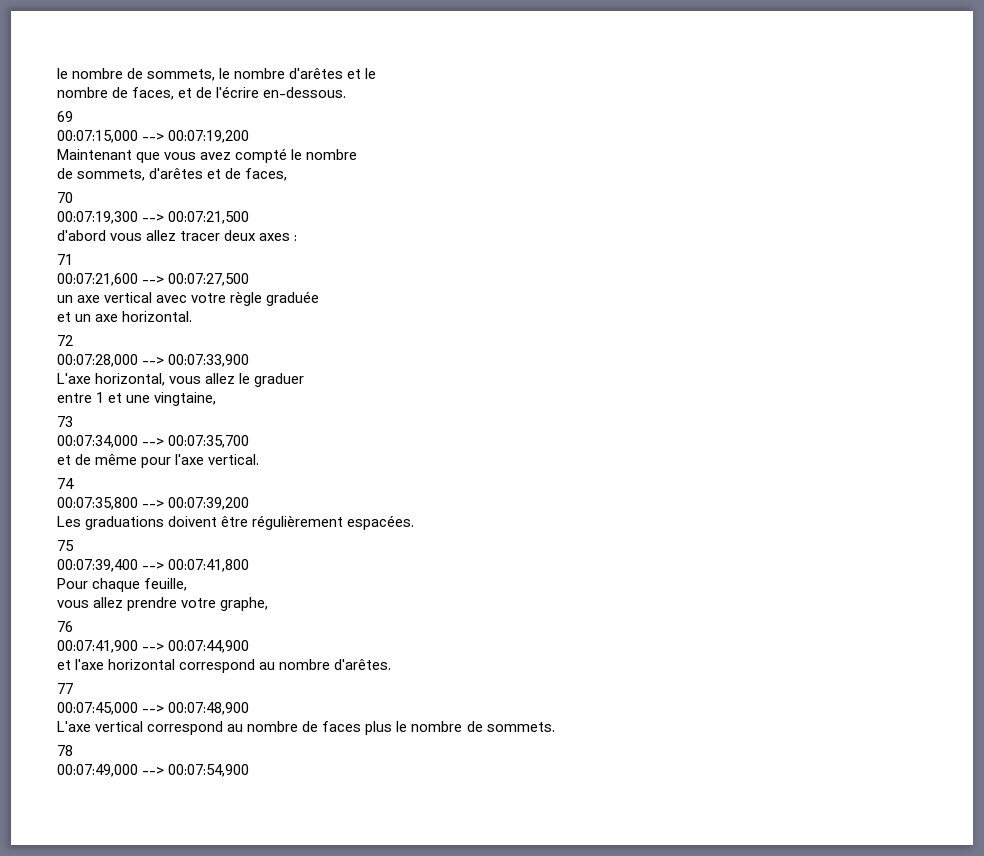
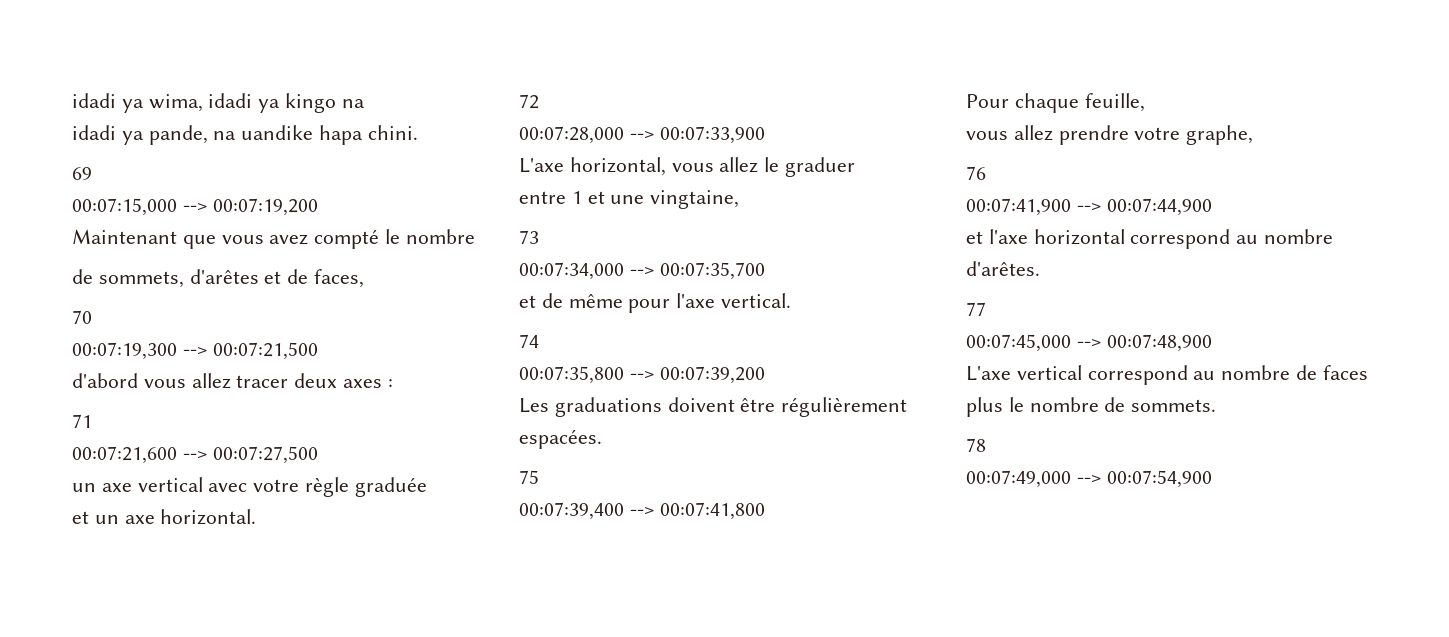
- le nombre de sommets, le nombre d'arêtes et le
- nombre de faces, et de l'écrire en-dessous.
+ idadi ya wima, idadi ya kingo na
+ idadi ya pande, na uandike hapa chini.

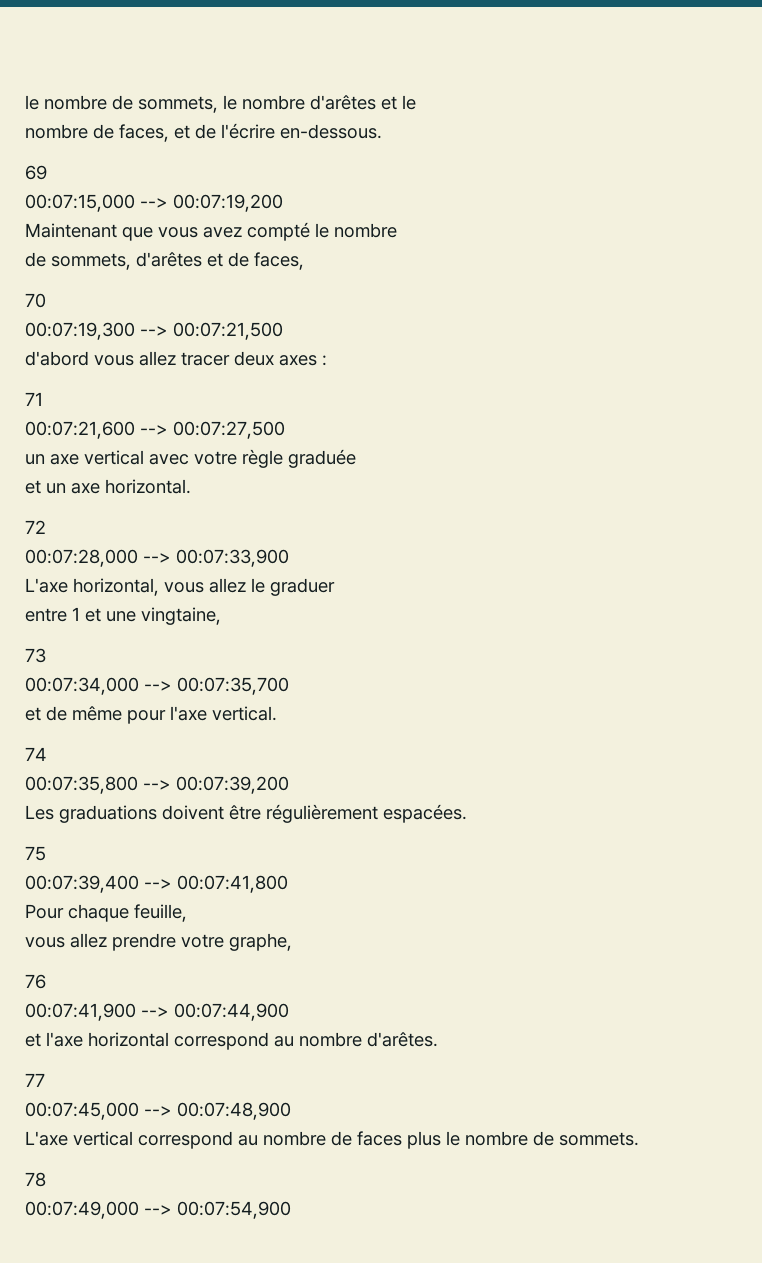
- idadi ya wima, idadi ya kingo na
- idadi ya pande, na uandike hapa chini.
+ le nombre de sommets, le nombre d'arêtes et le
+ nombre de faces, et de l'écrire en-dessous.

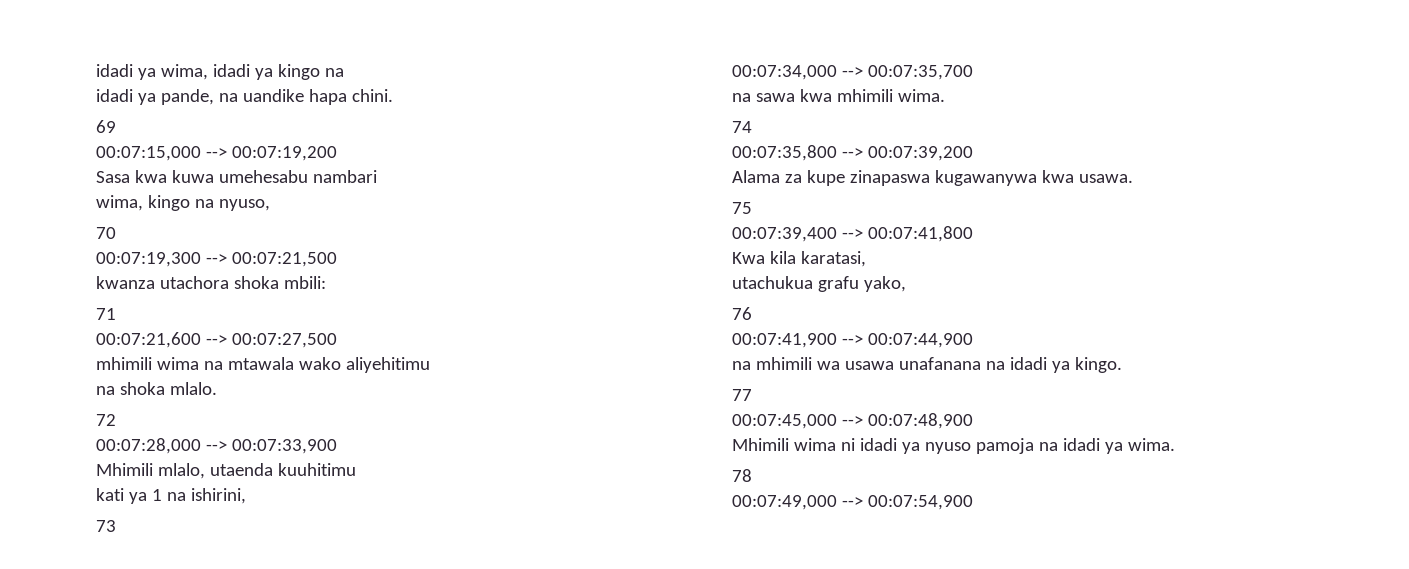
- le nombre de sommets, le nombre d'arêtes et le
- nombre de faces, et de l'écrire en-dessous.
+ idadi ya wima, idadi ya kingo na
+ idadi ya pande, na uandike hapa chini.
  69
  00:07:15,000 --> 00:07:19,200
- Maintenant que vous avez compté le nombre
- de sommets, d'arêtes et de faces,
+ Sasa kwa kuwa umehesabu nambari
+ wima, kingo na nyuso,
  70
  00:07:19,300 --> 00:07:21,500
- d'abord vous allez tracer deux axes :
+ kwanza utachora shoka mbili:
  71
  00:07:21,600 --> 00:07:27,500
- un axe vertical avec votre règle graduée
- et un axe horizontal.
+ mhimili wima na mtawala wako aliyehitimu
+ na shoka mlalo.
  72
  00:07:28,000 --> 00:07:33,900
- L'axe horizontal, vous allez le graduer
- entre 1 et une vingtaine,
+ Mhimili mlalo, utaenda kuuhitimu
+ kati ya 1 na ishirini,
  73
  00:07:34,000 --> 00:07:35,700
- et de même pour l'axe vertical.
+ na sawa kwa mhimili wima.
  74
  00:07:35,800 --> 00:07:39,200
- Les graduations doivent être régulièrement espacées.
+ Alama za kupe zinapaswa kugawanywa kwa usawa.
  75
  00:07:39,400 --> 00:07:41,800
- Pour chaque feuille,
- vous allez prendre votre graphe,
+ Kwa kila karatasi,
+ utachukua grafu yako,
  76
  00:07:41,900 --> 00:07:44,900
- et l'axe horizontal correspond au nombre d'arêtes.
+ na mhimili wa usawa unafanana na idadi ya kingo.
  77
  00:07:45,000 --> 00:07:48,900
- L'axe vertical correspond au nombre de faces plus le nombre de sommets.
+ Mhimili wima ni idadi ya nyuso pamoja na idadi ya wima.

